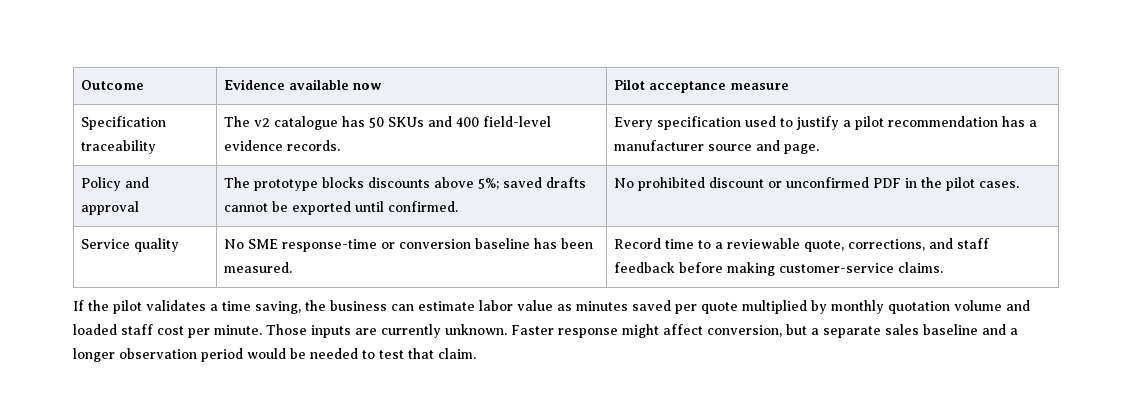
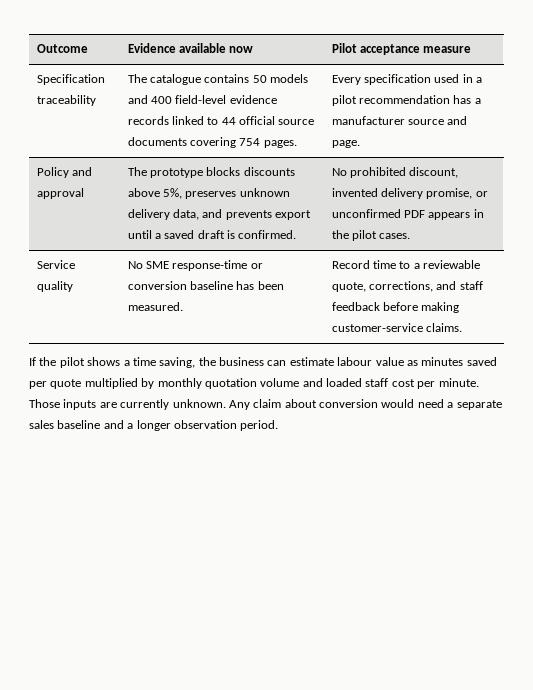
- Specification traceability | The v2 catalogue has 50 SKUs and 400 field-level evidence records. | Every specification used to justify a pilot recommendation has a manufacturer source and page.
+ Specification traceability | The catalogue contains 50 models and 400 field-level evidence records linked to 44 official source documents covering 754 pages. | Every specification used in a pilot recommendation has a manufacturer source and page.
- Policy and approval | The prototype blocks discounts above 5%; saved drafts cannot be exported until confirmed. | No prohibited discount or unconfirmed PDF in the pilot cases.
+ Policy and approval | The prototype blocks discounts above 5%, preserves unknown delivery data, and prevents export until a saved draft is confirmed. | No prohibited discount, invented delivery promise, or unconfirmed PDF appears in the pilot cases.
- If the pilot validates a time saving, the business can estimate labor value as minutes saved per quote multiplied by monthly quotation volume and loaded staff cost per minute.
+ If the pilot shows a time saving, the business can estimate labour value as minutes saved per quote multiplied by monthly quotation volume and loaded staff cost per minute.
- Faster response might affect conversion, but a separate sales baseline and a longer observation period would be needed to test that claim.
+ Any claim about conversion would need a separate sales baseline and a longer observation period.

